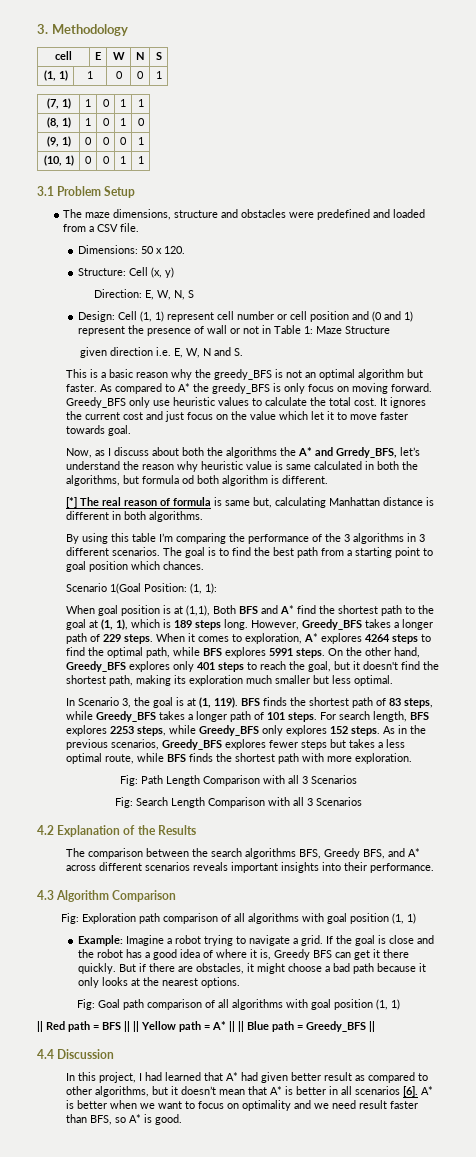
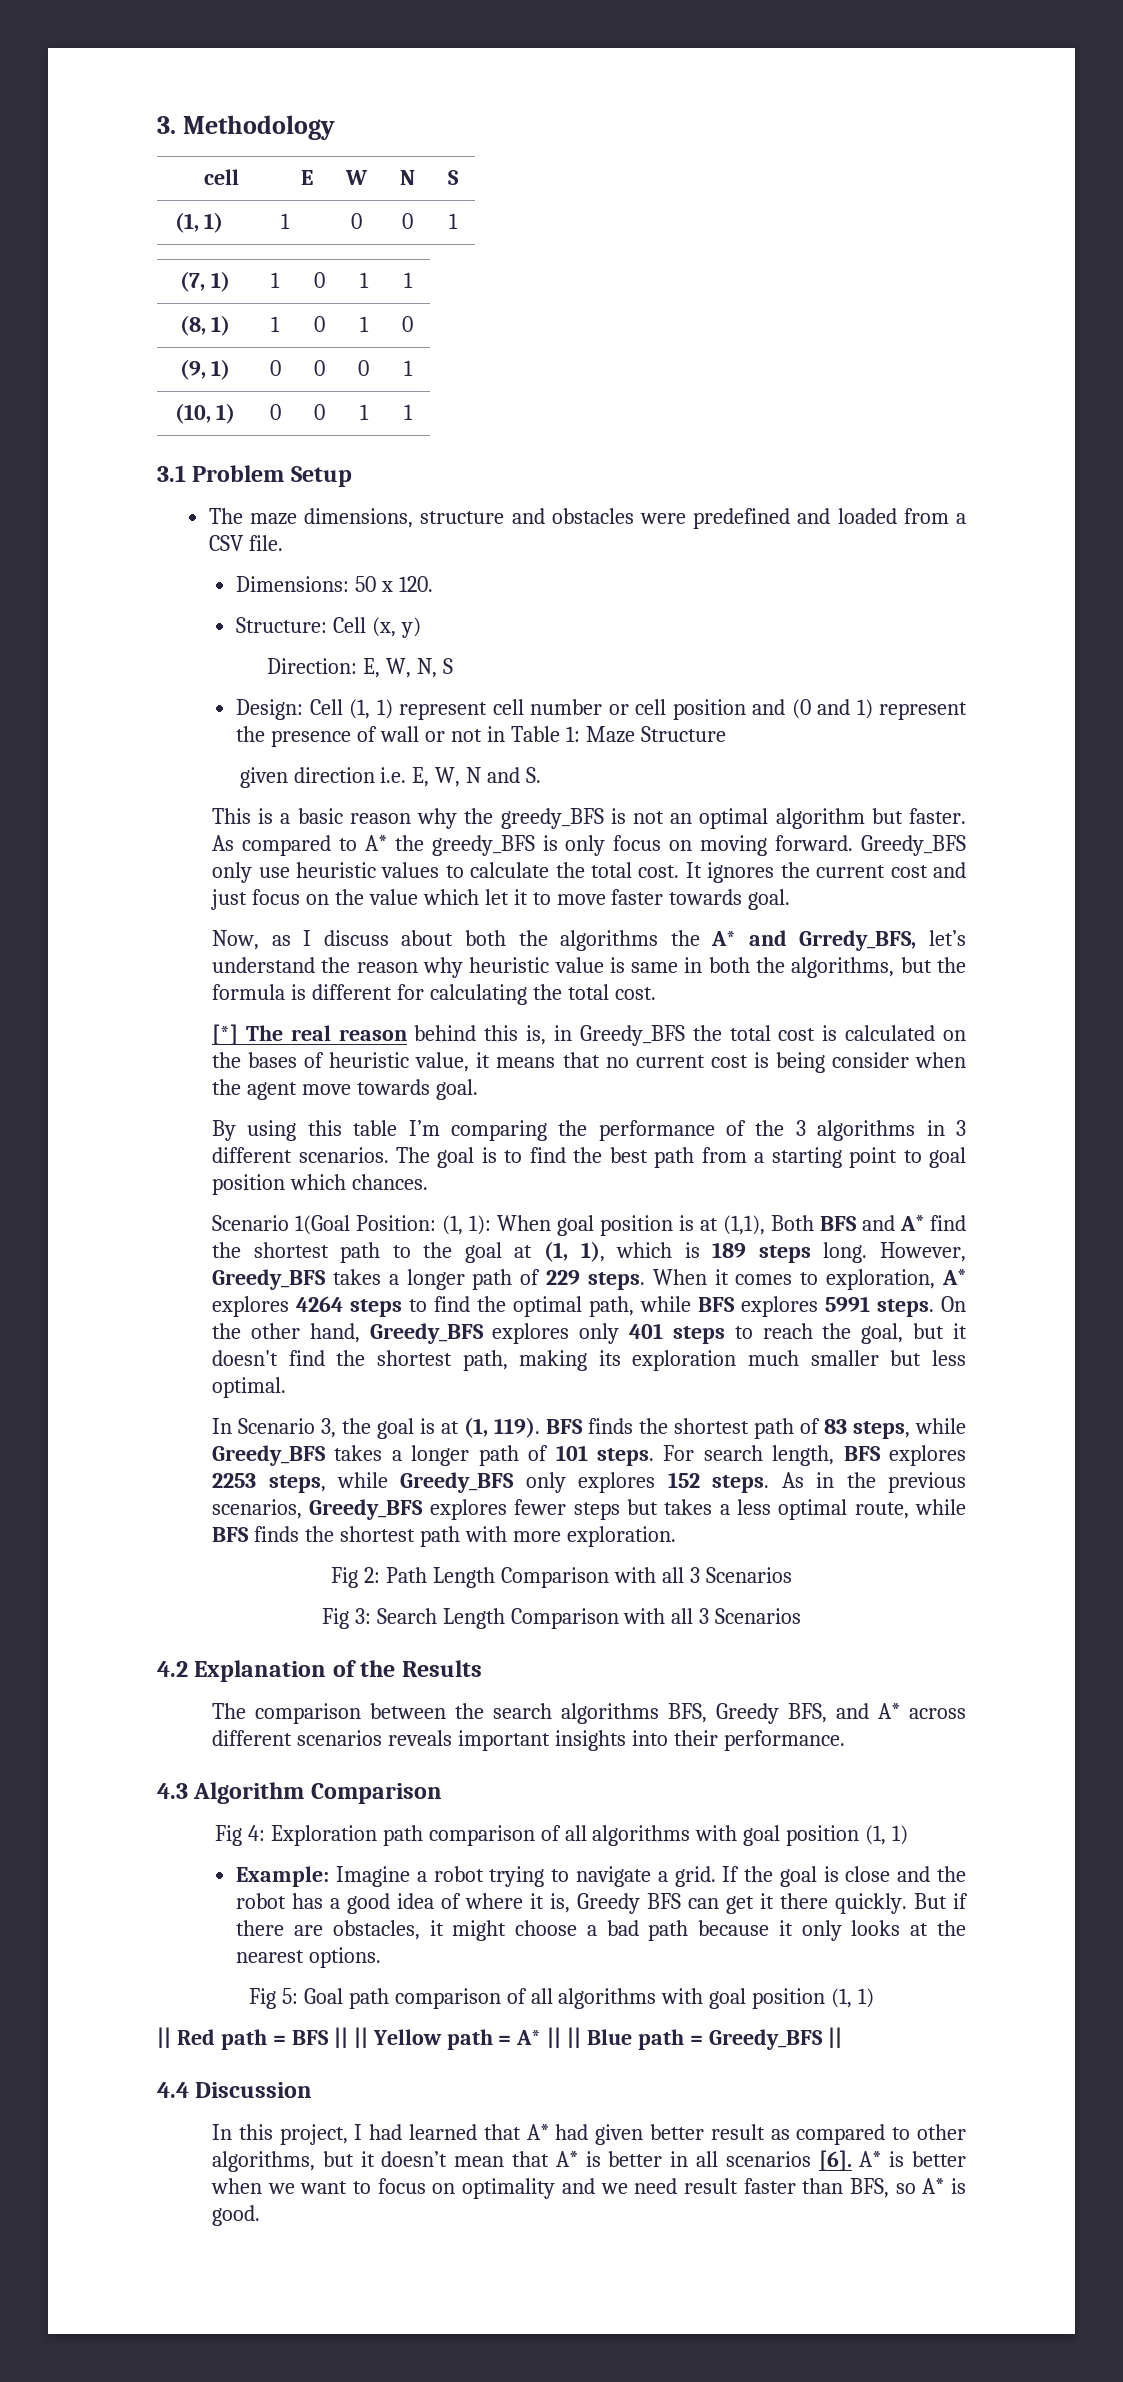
- Now, as I discuss about both the algorithms the A* and Grredy_BFS, let’s understand the reason why heuristic value is same calculated in both the algorithms, but formula od both algorithm is different.
- [*] The real reason of formula is same but, calculating Manhattan distance is different in both algorithms.
+ Now, as I discuss about both the algorithms the A* and Grredy_BFS, let’s understand the reason why heuristic value is same in both the algorithms, but the formula is different for calculating the total cost.
+ [*] The real reason behind this is, in Greedy_BFS the total cost is calculated on the bases of heuristic value, it means that no current cost is being consider when the agent move towards goal.
- Scenario 1(Goal Position: (1, 1):
- When goal position is at (1,1), Both BFS and A* find the shortest path to the goal at (1, 1), which is 189 steps long.
+ Scenario 1(Goal Position: (1, 1): When goal position is at (1,1), Both BFS and A* find the shortest path to the goal at (1, 1), which is 189 steps long.
- Fig: Path Length Comparison with all 3 Scenarios
+ Fig 2: Path Length Comparison with all 3 Scenarios
- Fig: Search Length Comparison with all 3 Scenarios
+ Fig 3: Search Length Comparison with all 3 Scenarios
- Fig: Exploration path comparison of all algorithms with goal position (1, 1)
+ Fig 4: Exploration path comparison of all algorithms with goal position (1, 1)
- Fig: Goal path comparison of all algorithms with goal position (1, 1)
+ Fig 5: Goal path comparison of all algorithms with goal position (1, 1)

